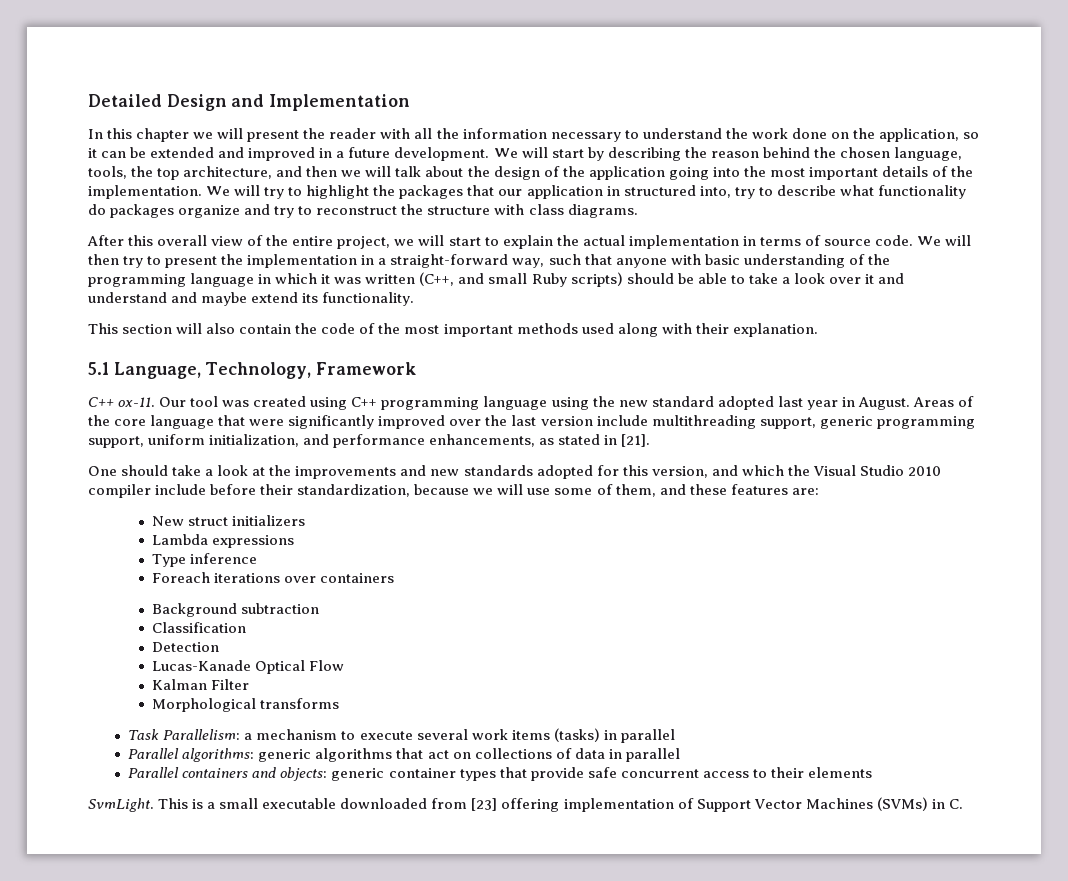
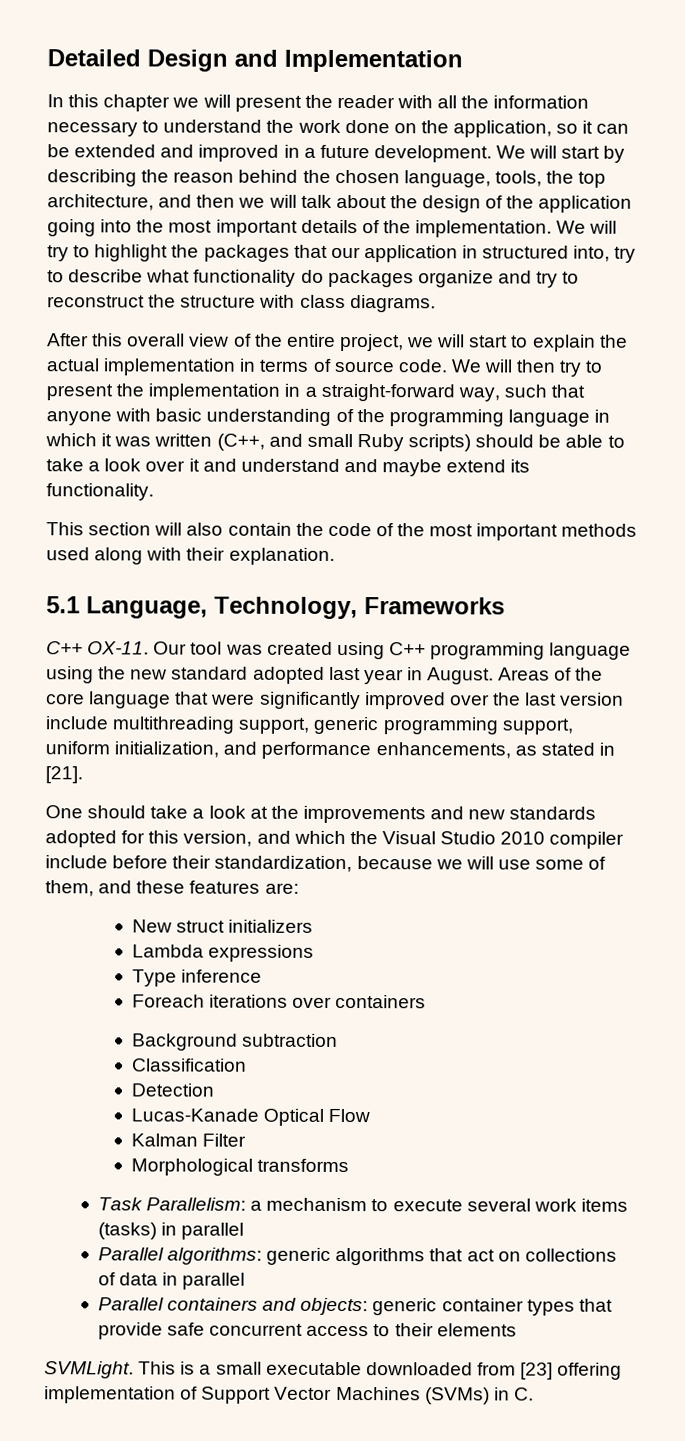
- 5.1 Language, Technology, Framework
- C++ ox-11.
+ 5.1 Language, Technology, Frameworks
+ C++ OX-11.
- SvmLight.
+ SVMLight.

